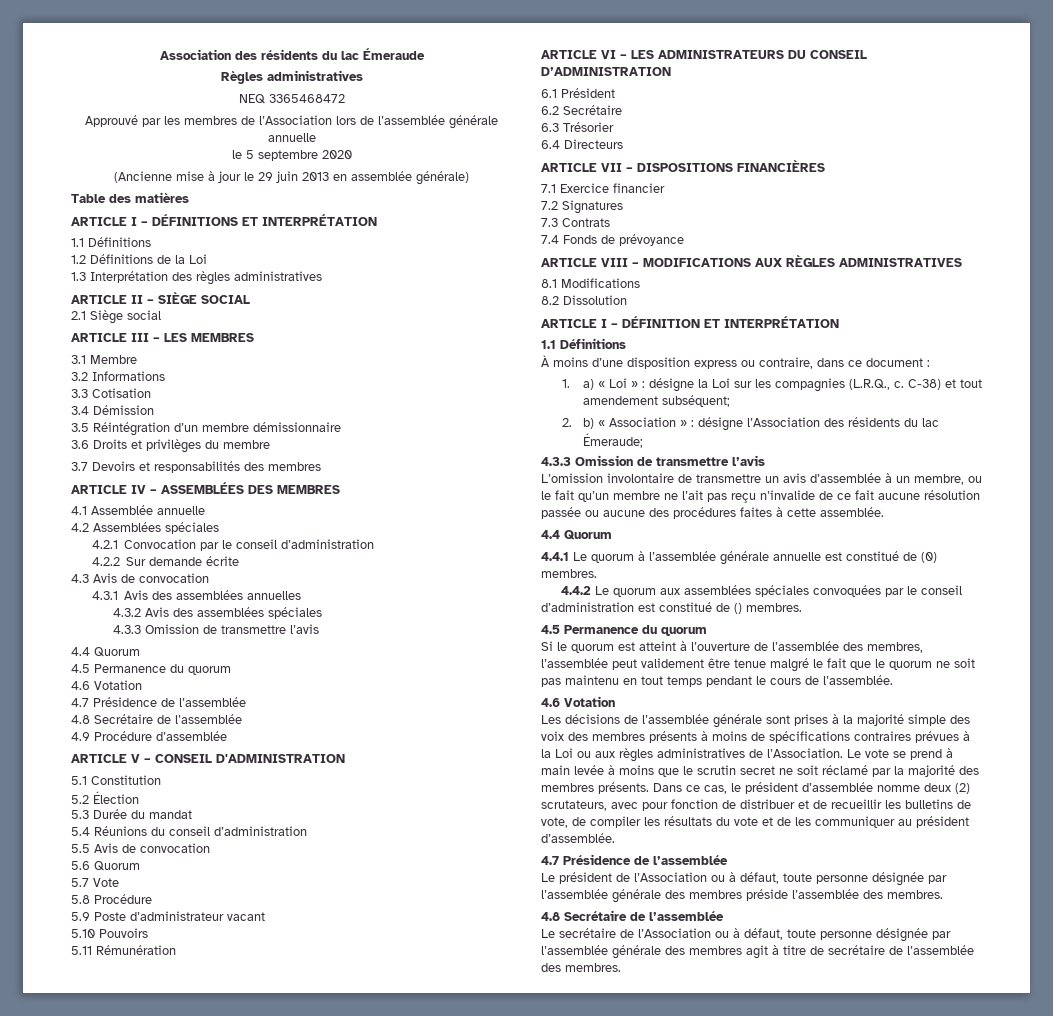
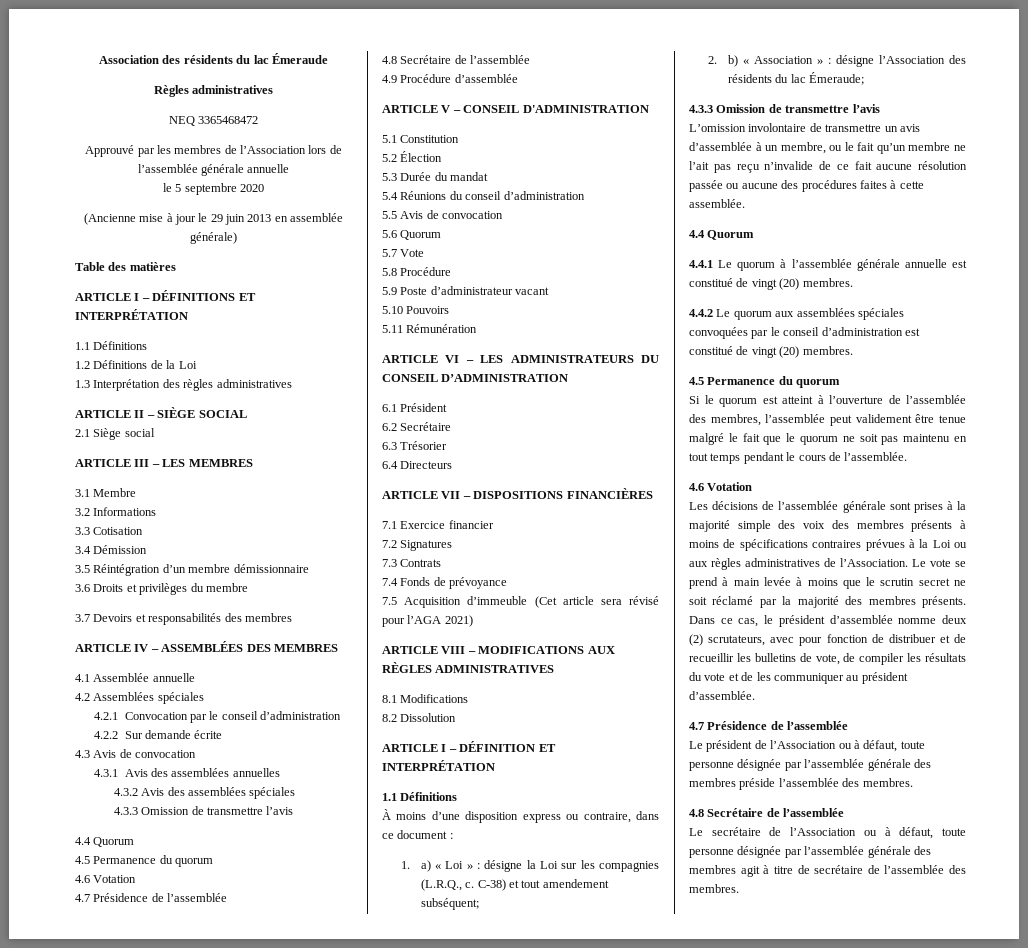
+ 7.5 Acquisition d’immeuble (Cet article sera révisé pour l’AGA 2021)
- 4.4.1 Le quorum à l’assemblée générale annuelle est constitué de (0) membres.
+ 4.4.1 Le quorum à l’assemblée générale annuelle est constitué de vingt (20) membres.
- 4.4.2 Le quorum aux assemblées spéciales convoquées par le conseil d’administration est constitué de () membres.
+ 4.4.2 Le quorum aux assemblées spéciales convoquées par le conseil d’administration est constitué de vingt (20) membres.

